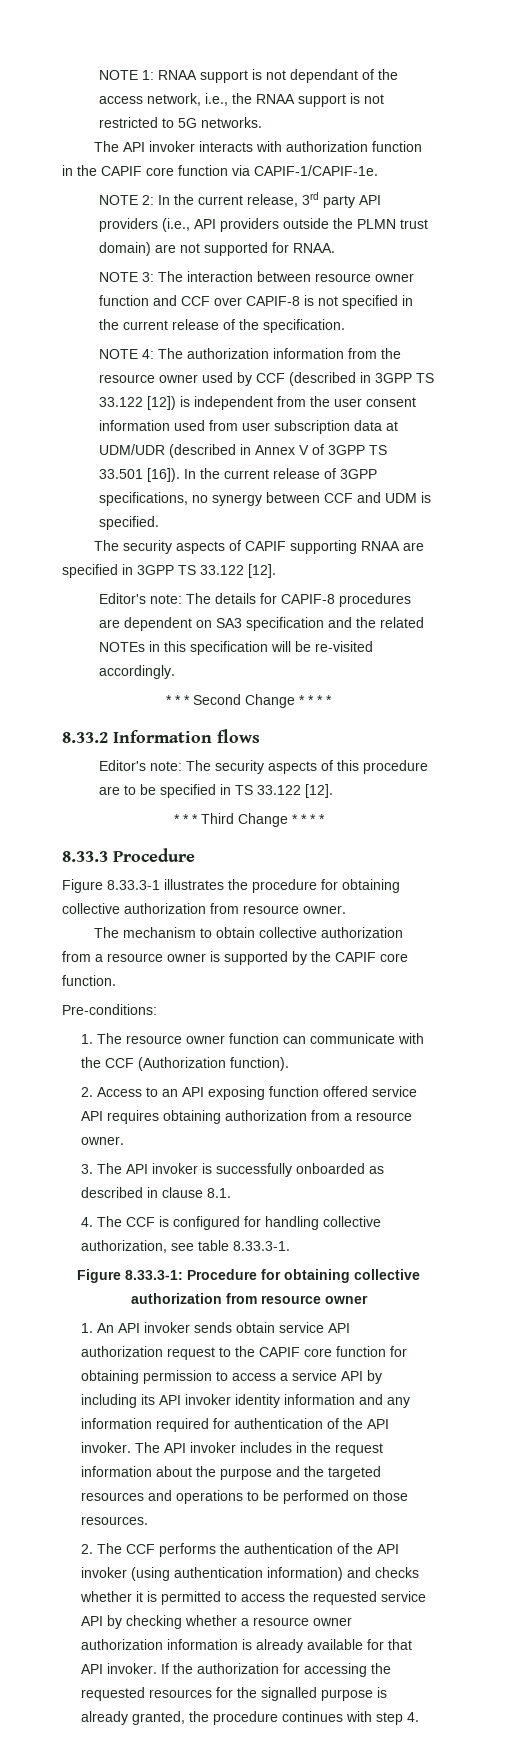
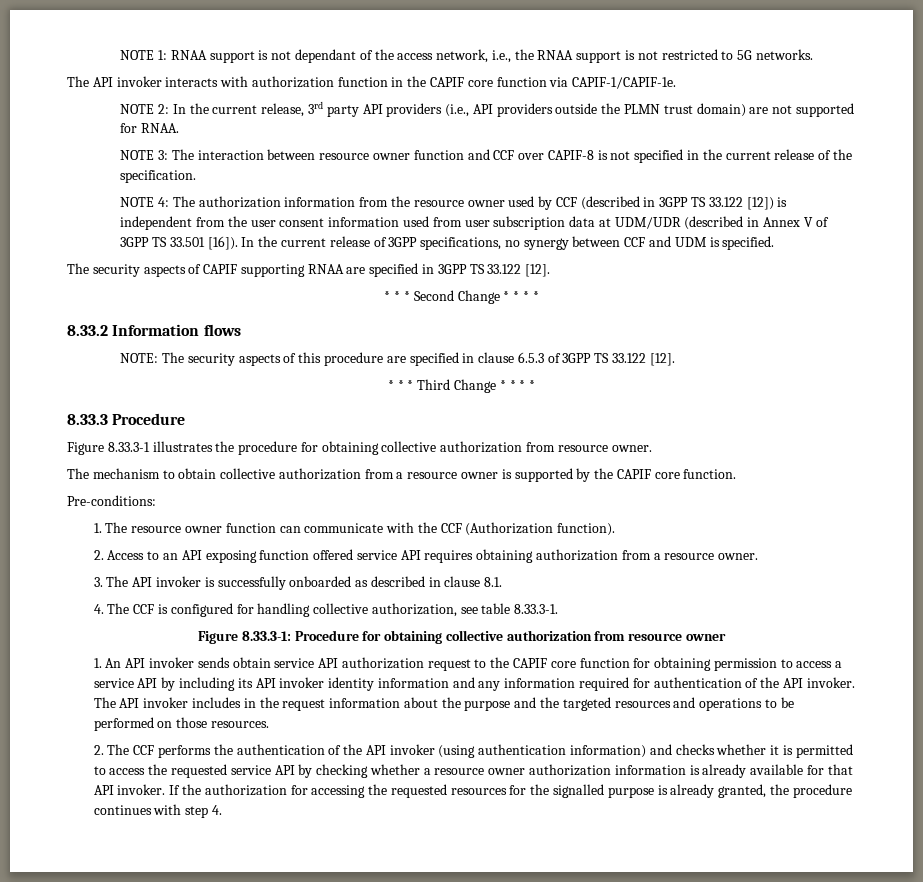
- Editor's note: The details for CAPIF-8 procedures are dependent on SA3 specification and the related NOTEs in this specification will be re-visited accordingly.
- Editor's note: The security aspects of this procedure are to be specified in TS 33.122 [12].
+ NOTE: The security aspects of this procedure are specified in clause 6.5.3 of 3GPP TS 33.122 [12].

